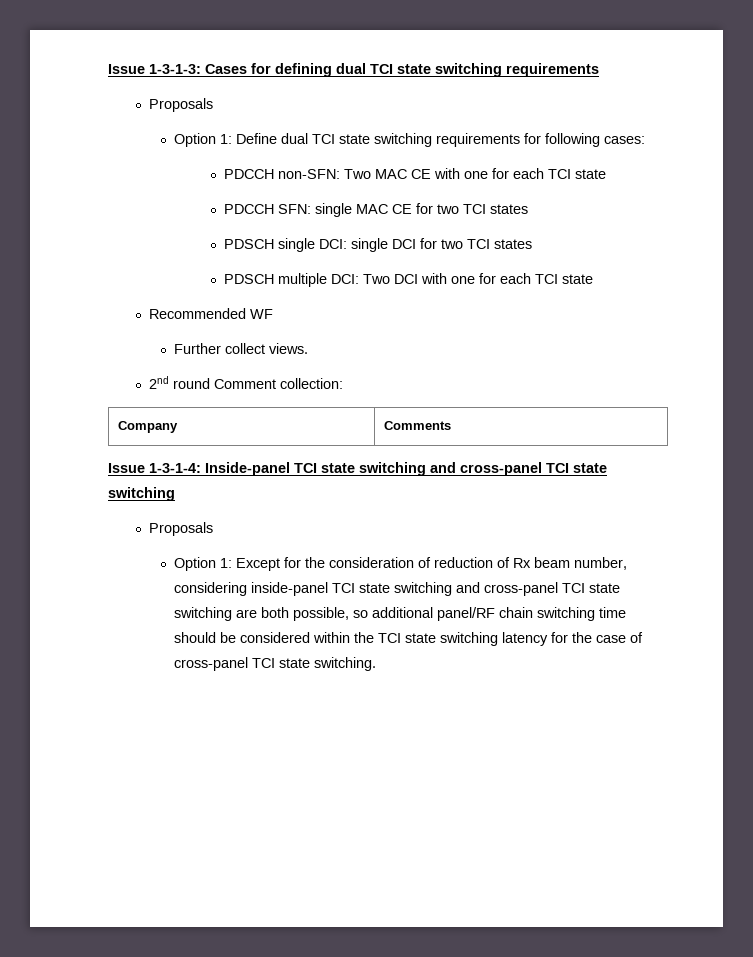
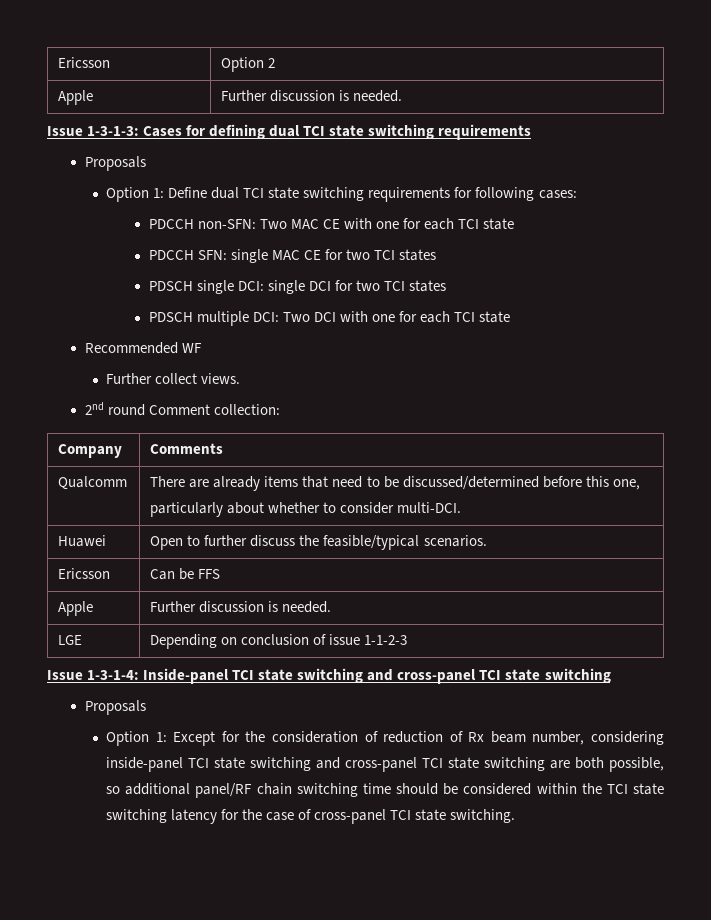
+ Ericsson | Option 2
+ Apple | Further discussion is needed.
+ Qualcomm | There are already items that need to be discussed/determined before this one, particularly about whether to consider multi-DCI.
+ Huawei | Open to further discuss the feasible/typical scenarios.
+ Ericsson | Can be FFS
+ Apple | Further discussion is needed.
+ LGE | Depending on conclusion of issue 1-1-2-3

